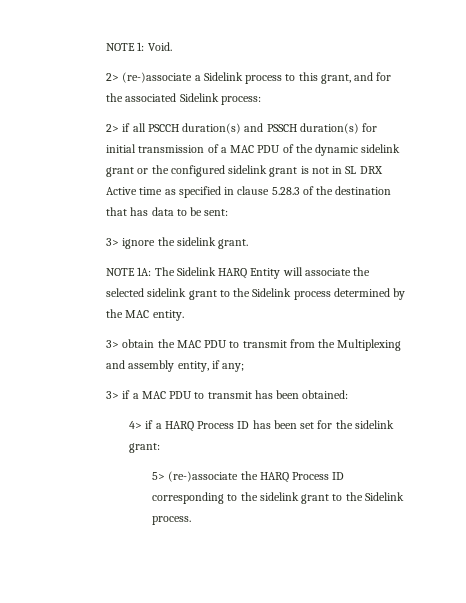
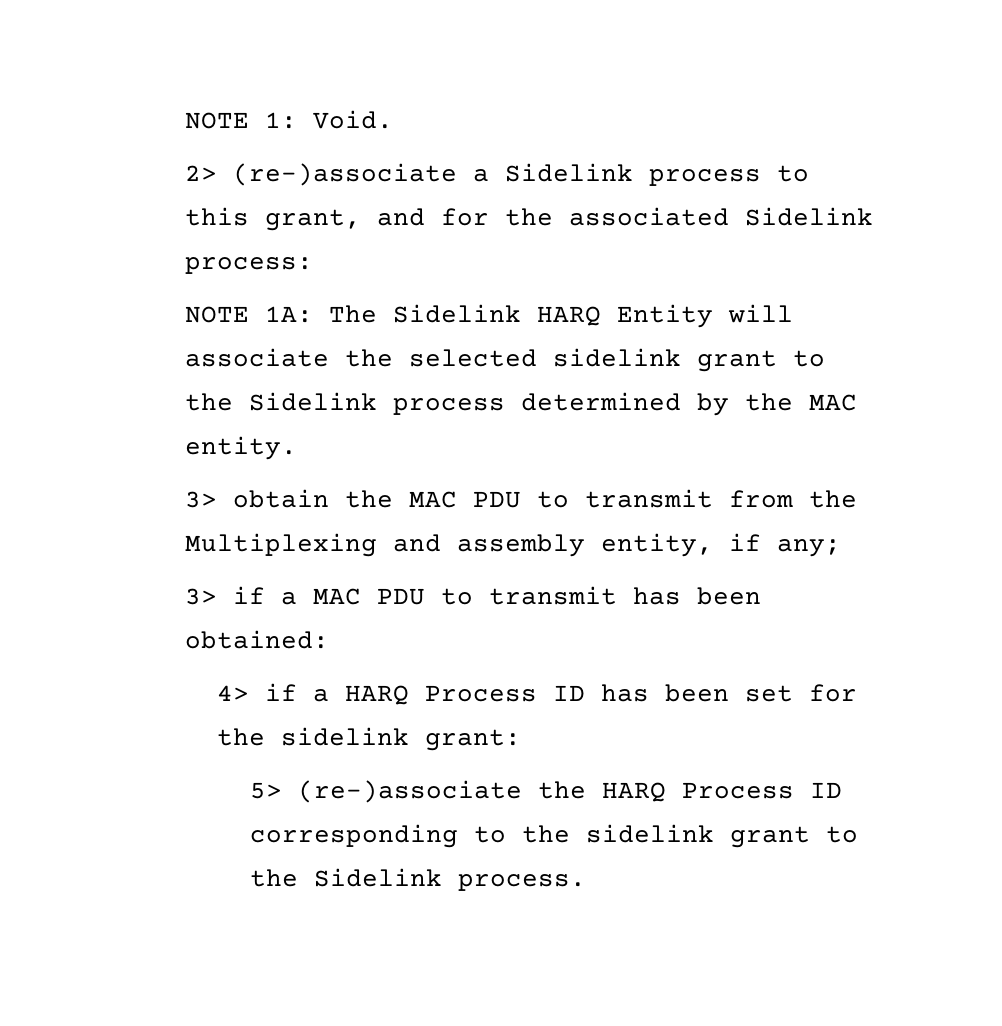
- 2> if all PSCCH duration(s) and PSSCH duration(s) for initial transmission of a MAC PDU of the dynamic sidelink grant or the configured sidelink grant is not in SL DRX Active time as specified in clause 5.28.3 of the destination that has data to be sent:
- 3> ignore the sidelink grant.

